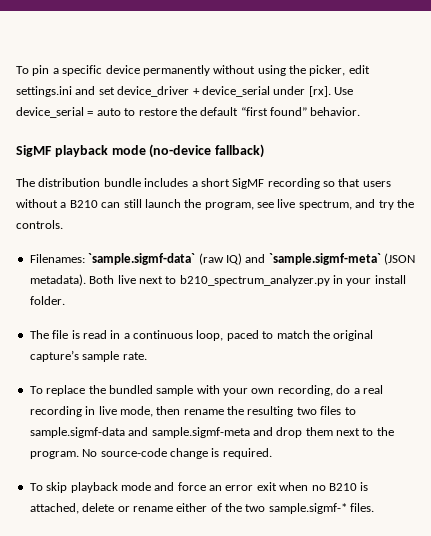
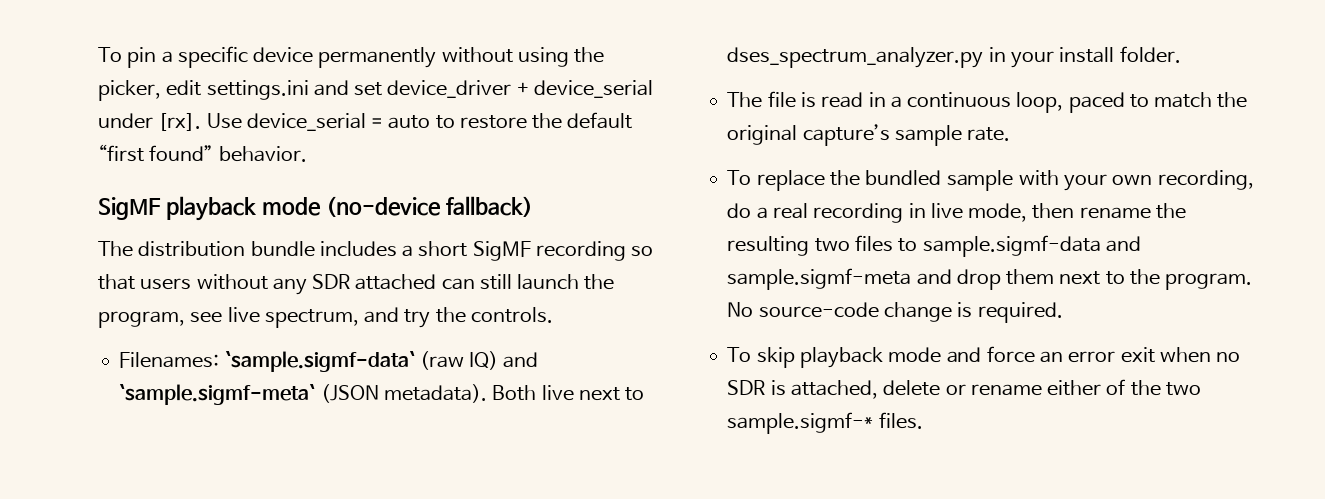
- The distribution bundle includes a short SigMF recording so that users without a B210 can still launch the program, see live spectrum, and try the controls.
+ The distribution bundle includes a short SigMF recording so that users without any SDR attached can still launch the program, see live spectrum, and try the controls.
- Both live next to b210_spectrum_analyzer.py in your install folder.
+ Both live next to dses_spectrum_analyzer.py in your install folder.
- To skip playback mode and force an error exit when no B210 is attached, delete or rename either of the two sample.sigmf-* files.
+ To skip playback mode and force an error exit when no SDR is attached, delete or rename either of the two sample.sigmf-* files.

